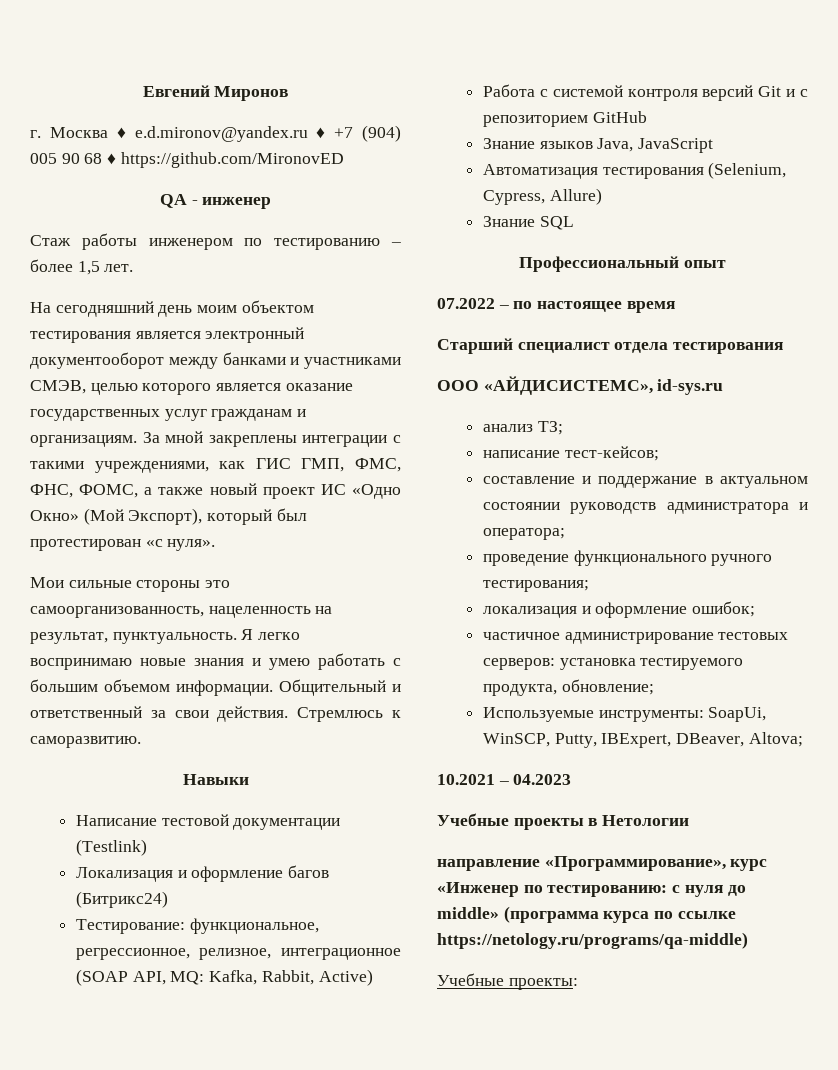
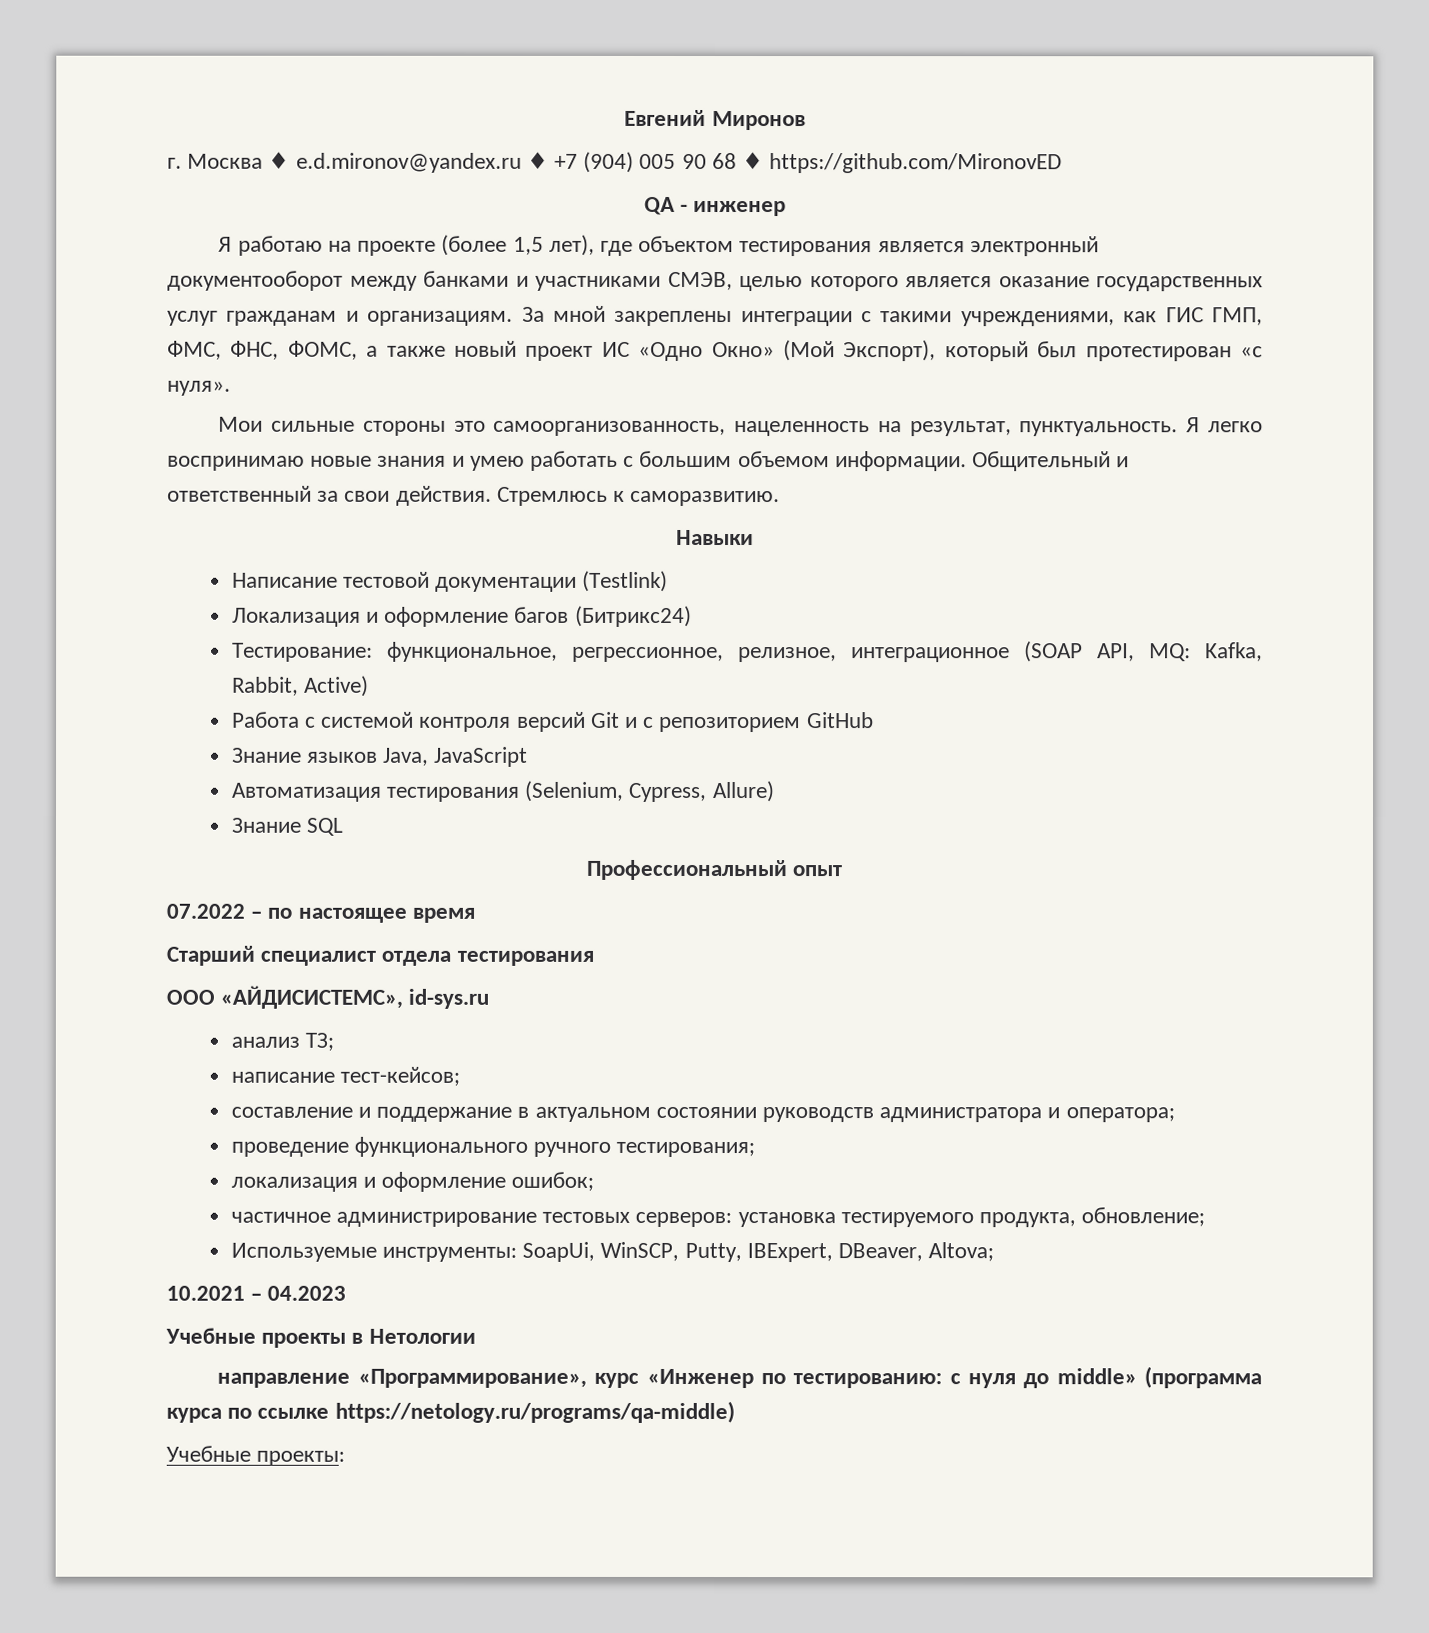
- Стаж работы инженером по тестированию – более 1,5 лет.
- На сегодняшний день моим объектом тестирования является электронный документооборот между банками и участниками СМЭВ, целью которого является оказание государственных услуг гражданам и организациям.
+ Я работаю на проекте (более 1,5 лет), где объектом тестирования является электронный документооборот между банками и участниками СМЭВ, целью которого является оказание государственных услуг гражданам и организациям.

